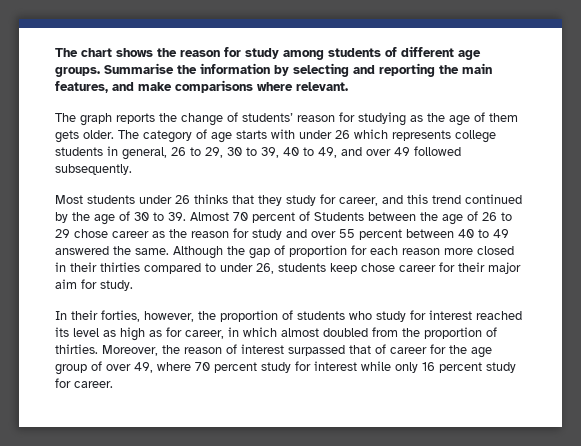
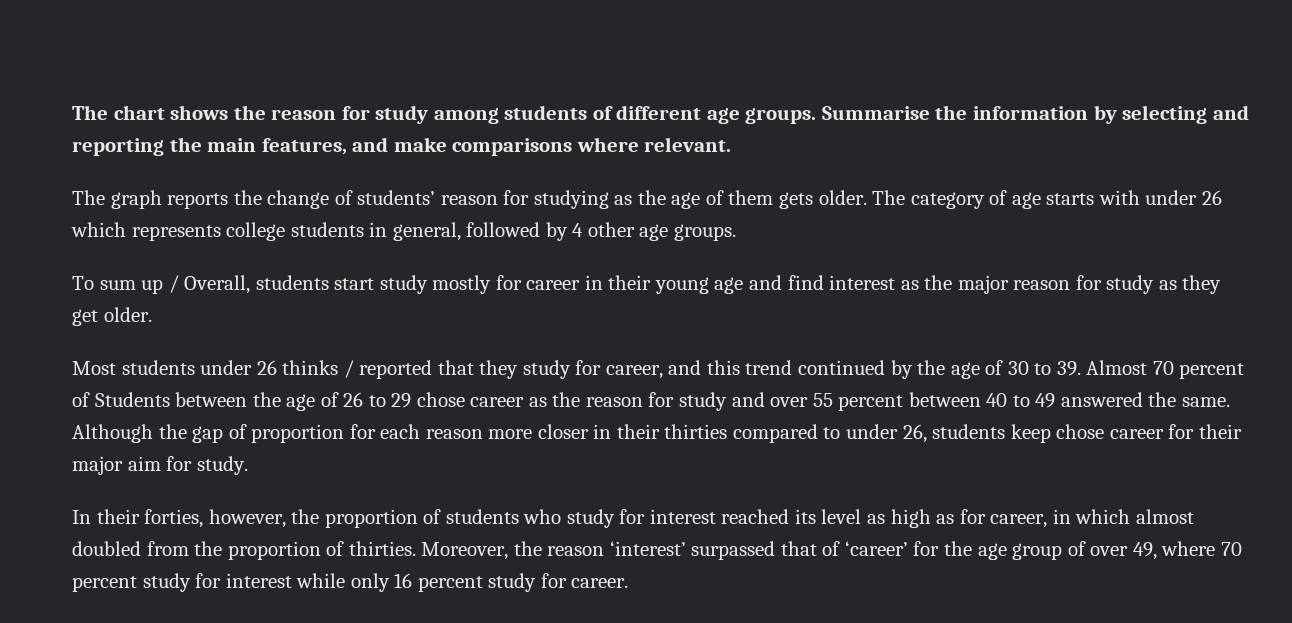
- The category of age starts with under 26 which represents college students in general, 26 to 29, 30 to 39, 40 to 49, and over 49 followed subsequently.
+ The category of age starts with under 26 which represents college students in general, followed by 4 other age groups.
+ To sum up / Overall, students start study mostly for career in their young age and find interest as the major reason for study as they get older.
- Most students under 26 thinks that they study for career, and this trend continued by the age of 30 to 39. Almost 70 percent of Students between the age of 26 to 29 chose career as the reason for study and over 55 percent between 40 to 49 answered the same.
+ Most students under 26 thinks / reported that they study for career, and this trend continued by the age of 30 to 39. Almost 70 percent of Students between the age of 26 to 29 chose career as the reason for study and over 55 percent between 40 to 49 answered the same.
- Although the gap of proportion for each reason more closed in their thirties compared to under 26, students keep chose career for their major aim for study.
+ Although the gap of proportion for each reason more closer in their thirties compared to under 26, students keep chose career for their major aim for study.
- Moreover, the reason of interest surpassed that of career for the age group of over 49, where 70 percent study for interest while only 16 percent study for career.
+ Moreover, the reason ‘interest’ surpassed that of ‘career’ for the age group of over 49, where 70 percent study for interest while only 16 percent study for career.

